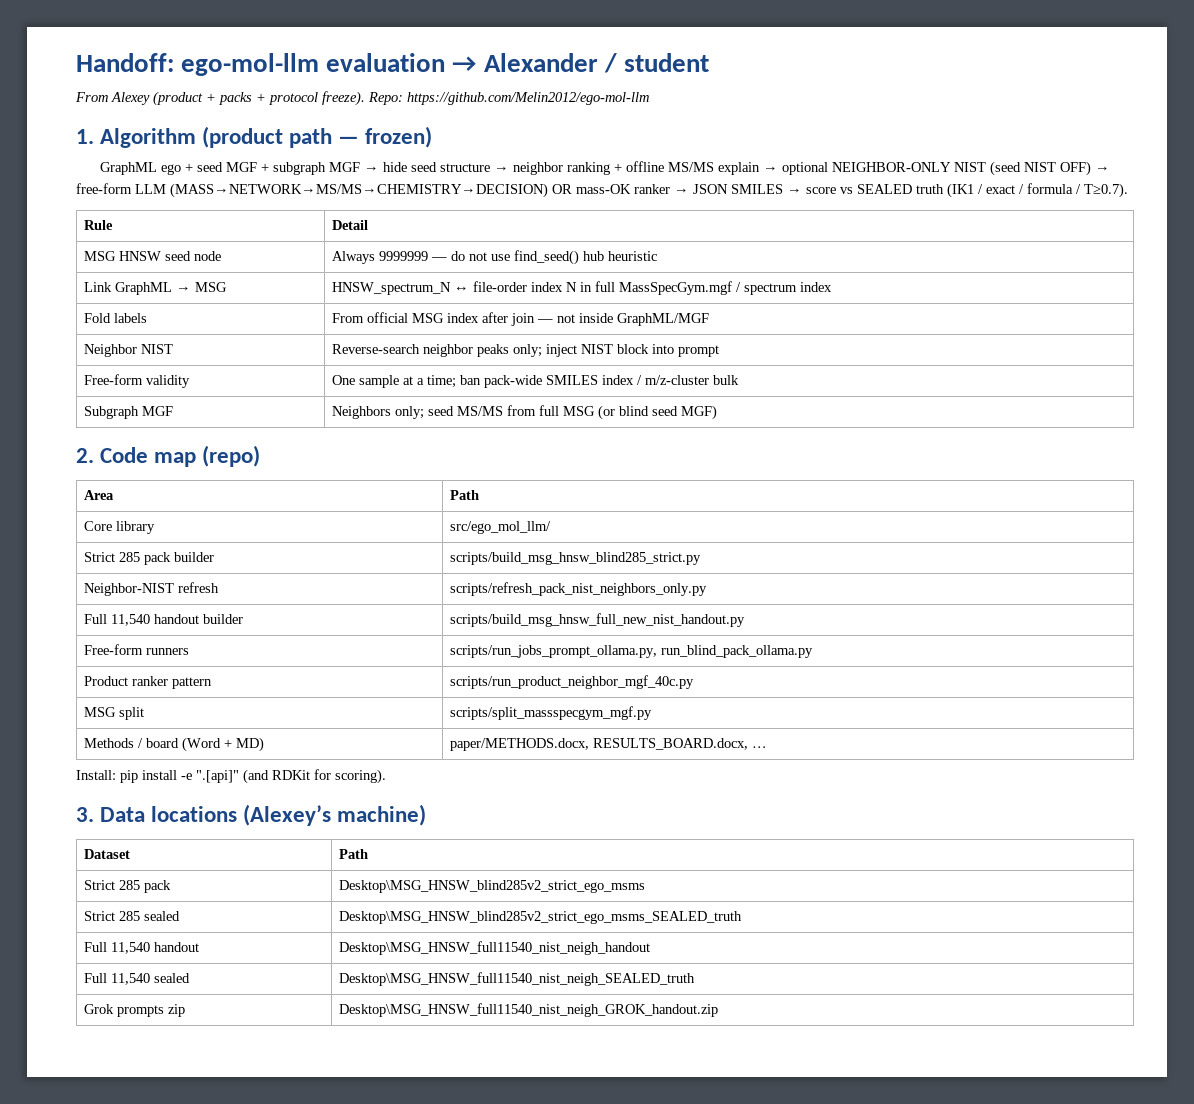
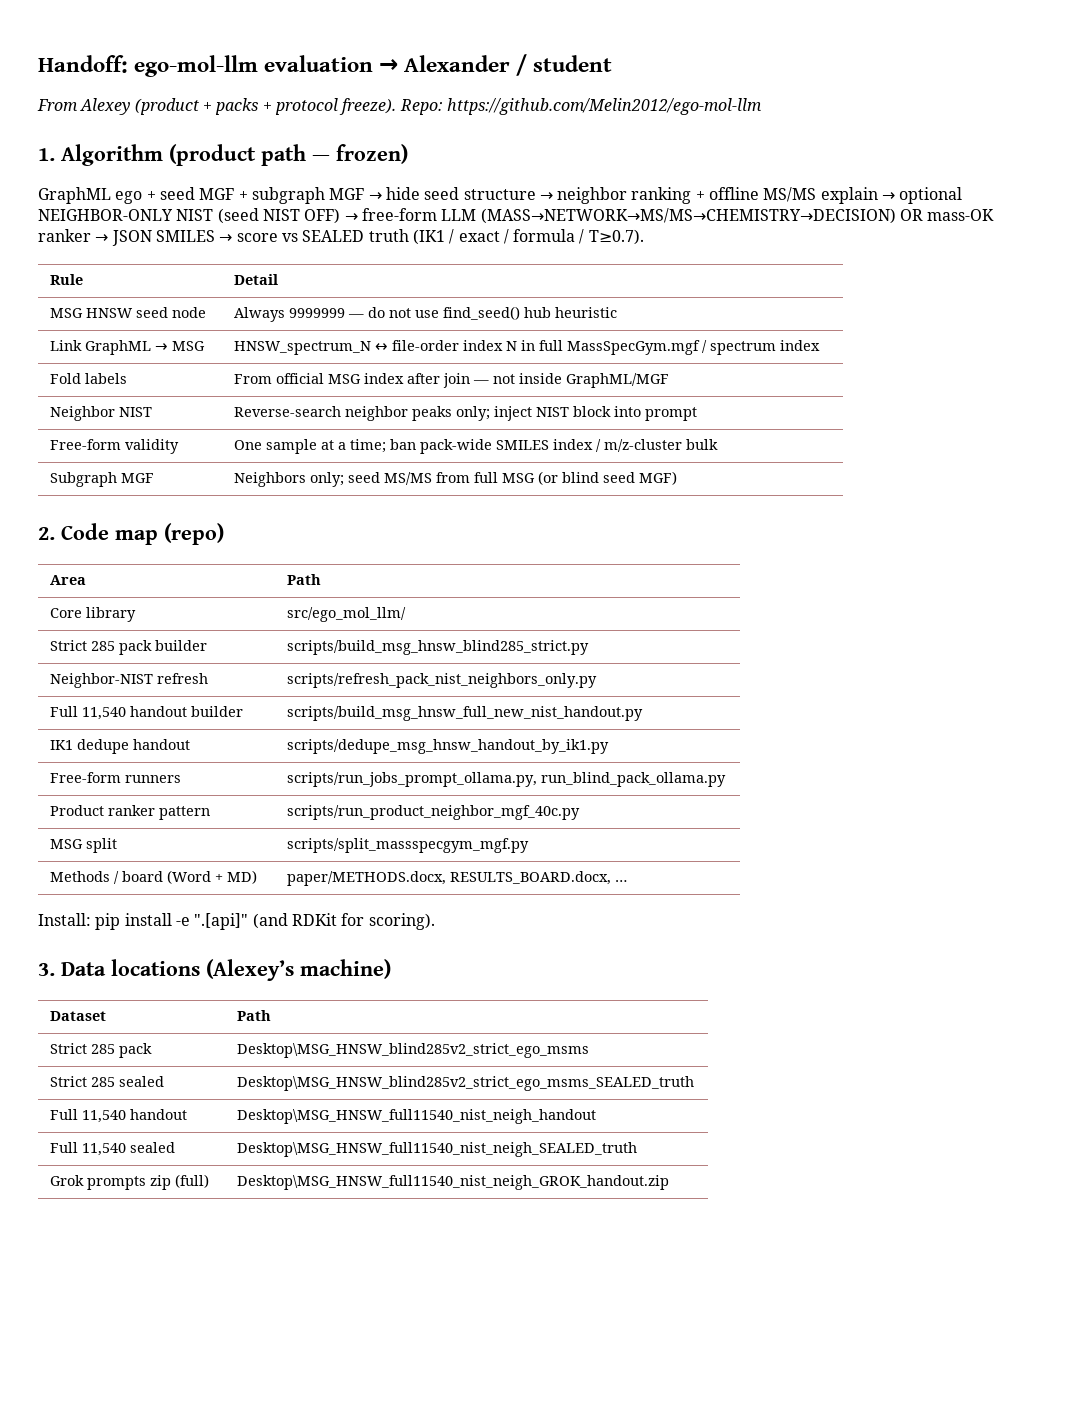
+ IK1 dedupe handout | scripts/dedupe_msg_hnsw_handout_by_ik1.py
- Grok prompts zip | Desktop\MSG_HNSW_full11540_nist_neigh_GROK_handout.zip
+ Grok prompts zip (full) | Desktop\MSG_HNSW_full11540_nist_neigh_GROK_handout.zip

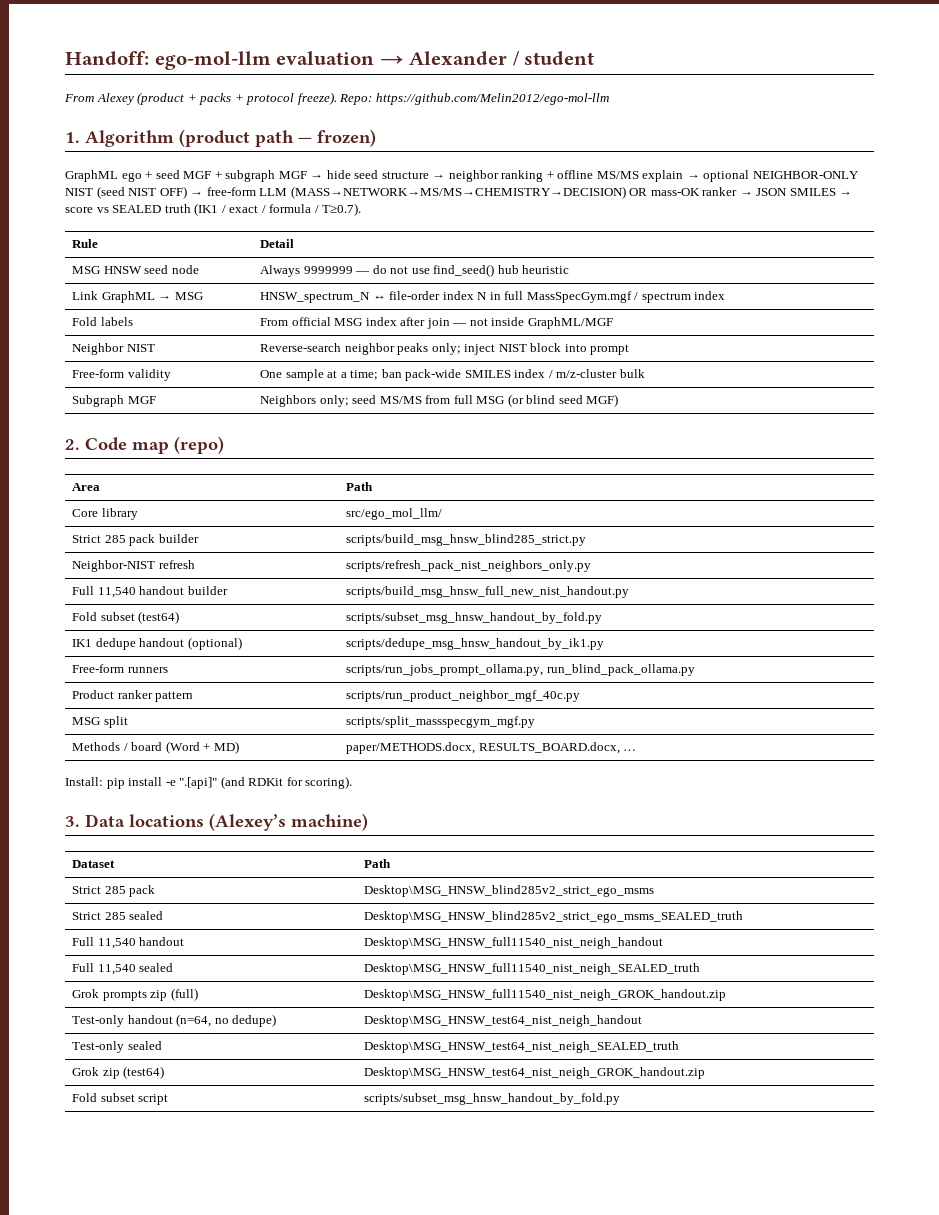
+ Fold subset (test64) | scripts/subset_msg_hnsw_handout_by_fold.py
- IK1 dedupe handout | scripts/dedupe_msg_hnsw_handout_by_ik1.py
+ IK1 dedupe handout (optional) | scripts/dedupe_msg_hnsw_handout_by_ik1.py
+ Test-only handout (n=64, no dedupe) | Desktop\MSG_HNSW_test64_nist_neigh_handout
+ Test-only sealed | Desktop\MSG_HNSW_test64_nist_neigh_SEALED_truth
+ Grok zip (test64) | Desktop\MSG_HNSW_test64_nist_neigh_GROK_handout.zip
+ Fold subset script | scripts/subset_msg_hnsw_handout_by_fold.py

